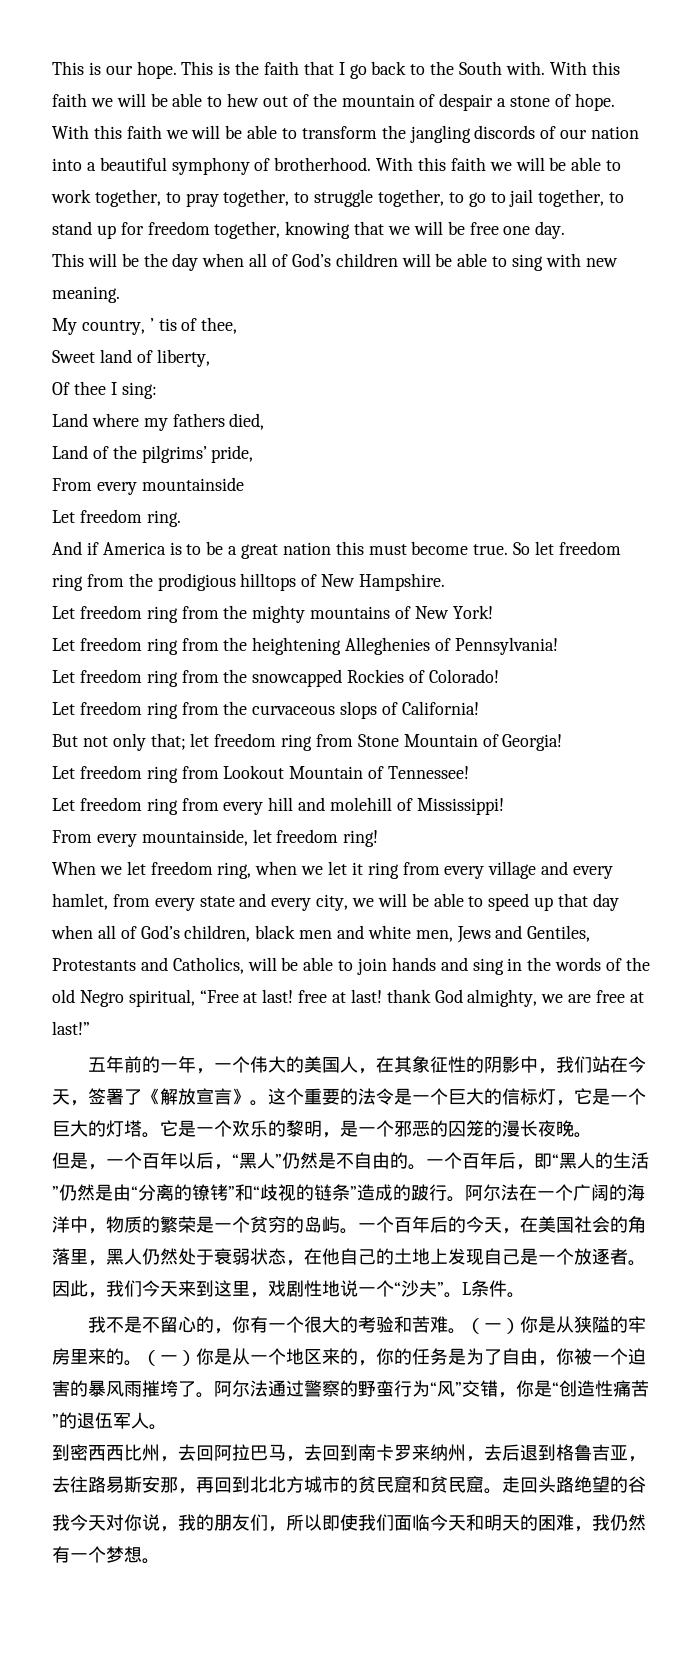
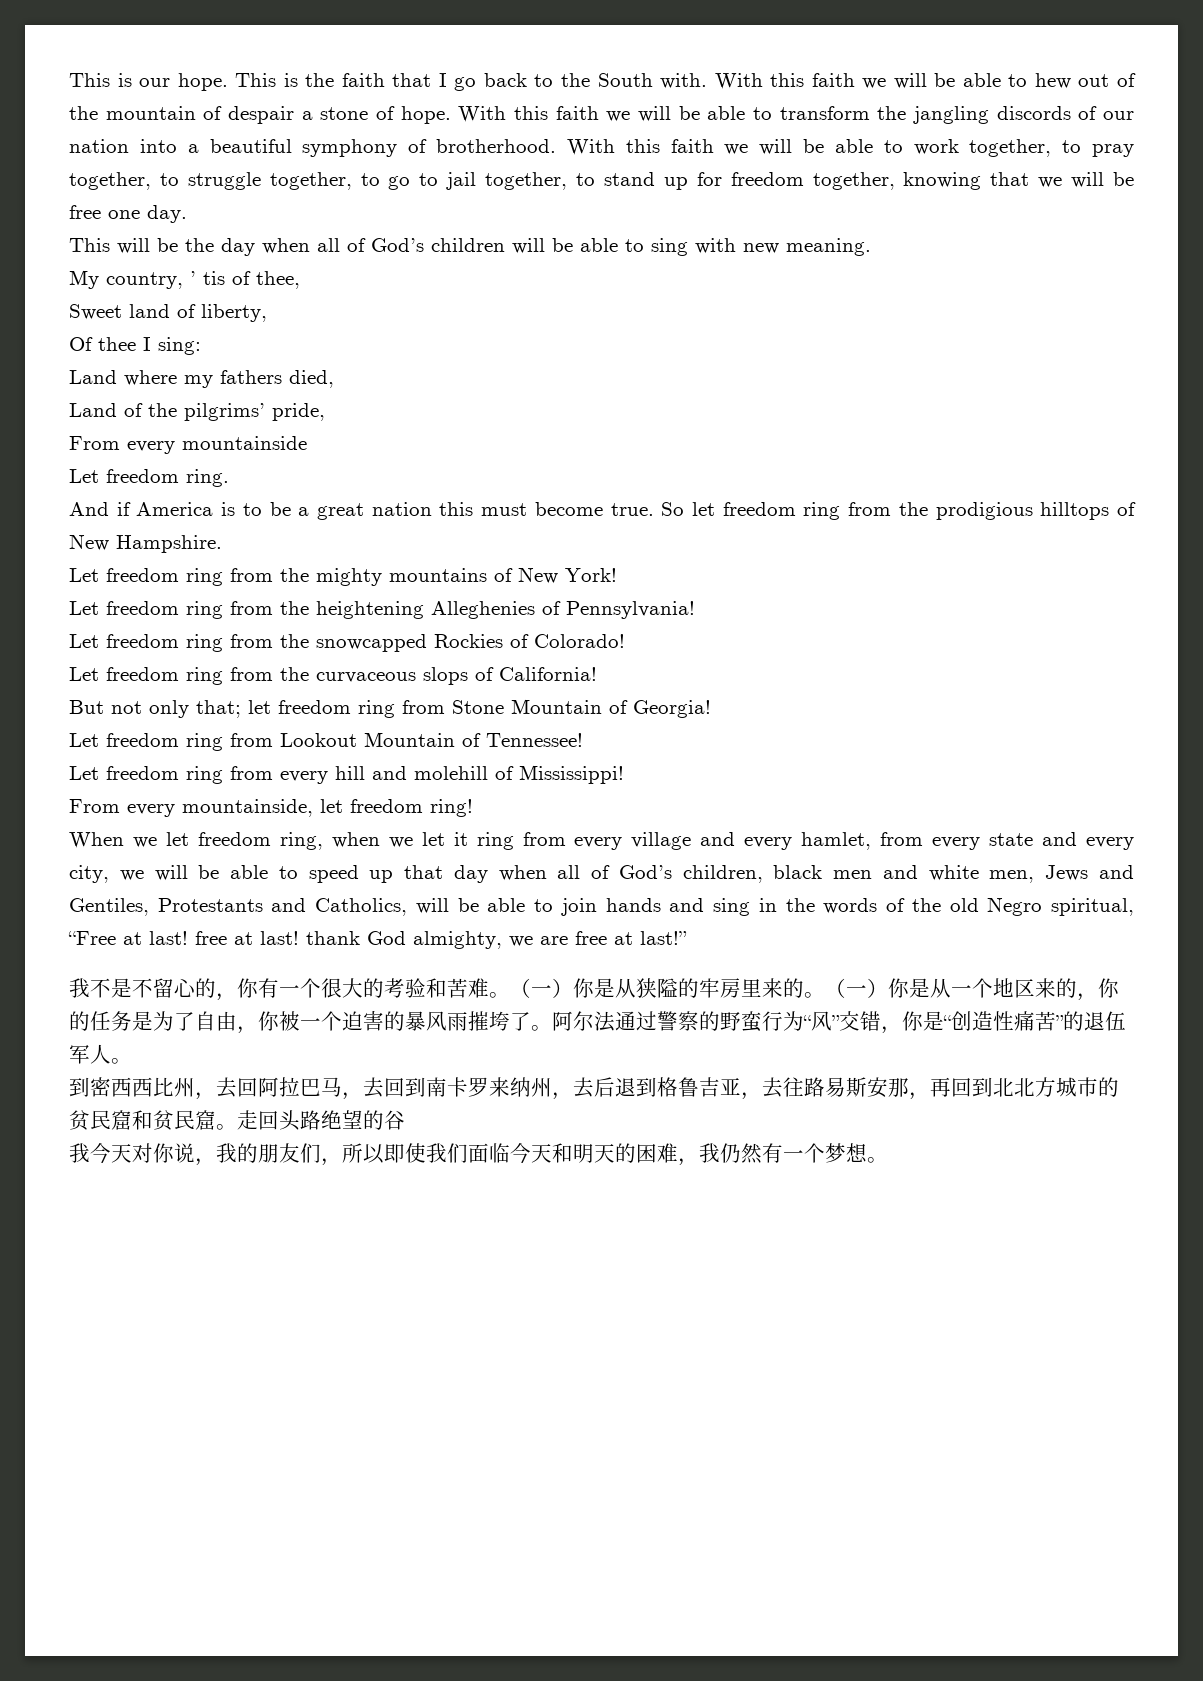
- 五年前的一年，一个伟大的美国人，在其象征性的阴影中，我们站在今天，签署了《解放宣言》。这个重要的法令是一个巨大的信标灯，它是一个巨大的灯塔。它是一个欢乐的黎明，是一个邪恶的囚笼的漫长夜晚。
- 但是，一个百年以后，“黑人”仍然是不自由的。一个百年后，即“黑人的生活”仍然是由“分离的镣铐”和“歧视的链条”造成的跛行。阿尔法在一个广阔的海洋中，物质的繁荣是一个贫穷的岛屿。一个百年后的今天，在美国社会的角落里，黑人仍然处于衰弱状态，在他自己的土地上发现自己是一个放逐者。因此，我们今天来到这里，戏剧性地说一个“沙夫”。L条件。

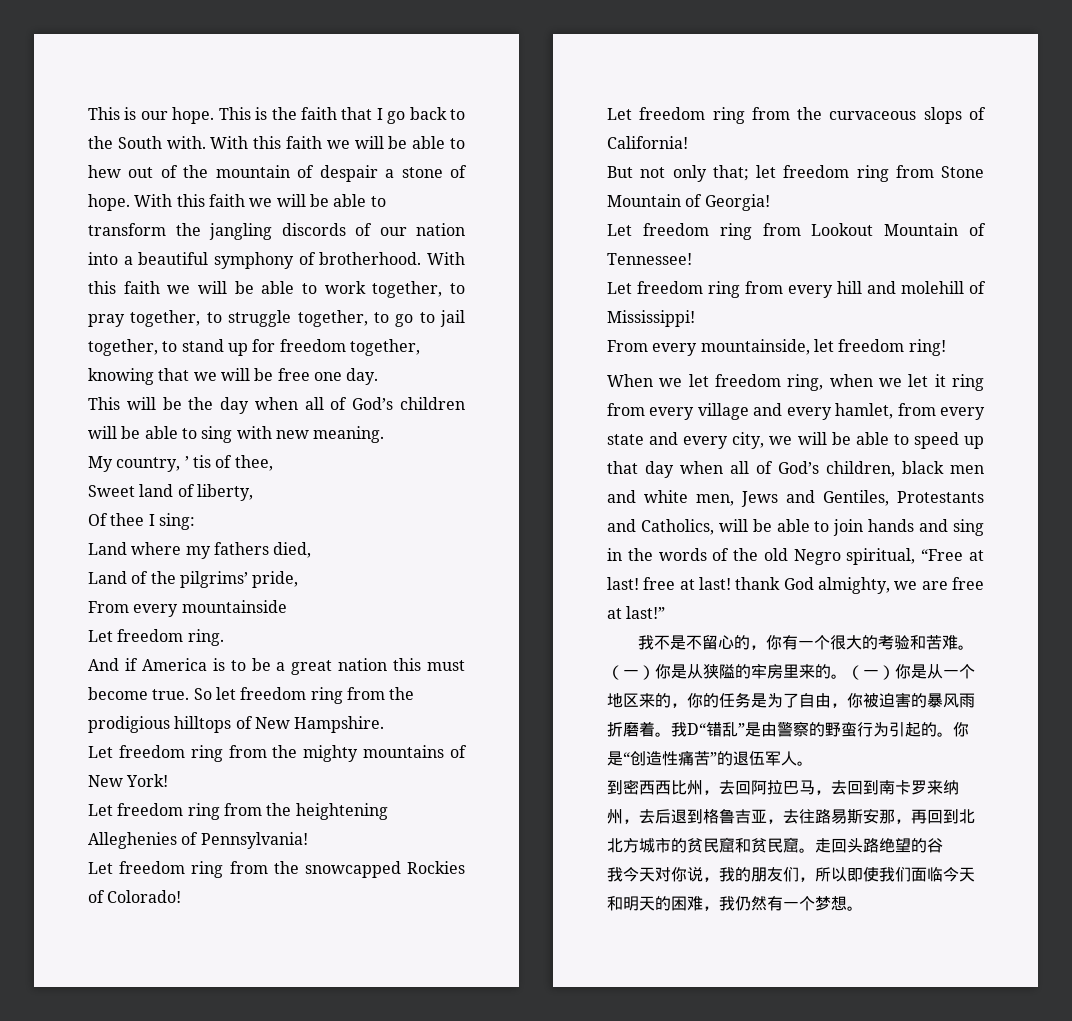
- （一）你是从一个地区来的，你的任务是为了自由，你被一个迫害的暴风雨摧垮了。阿尔法通过警察的野蛮行为“风”交错，你是“创造性痛苦”的退伍军人。
+ （一）你是从一个地区来的，你的任务是为了自由，你被迫害的暴风雨折磨着。我D“错乱”是由警察的野蛮行为引起的。你是“创造性痛苦”的退伍军人。

